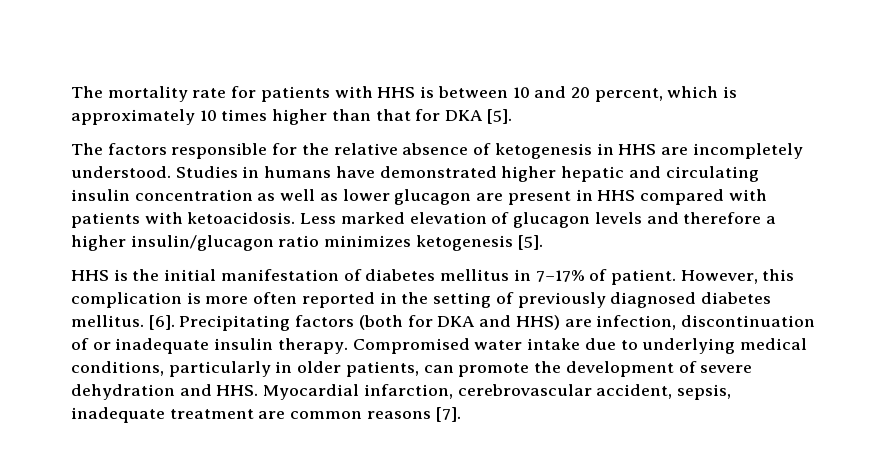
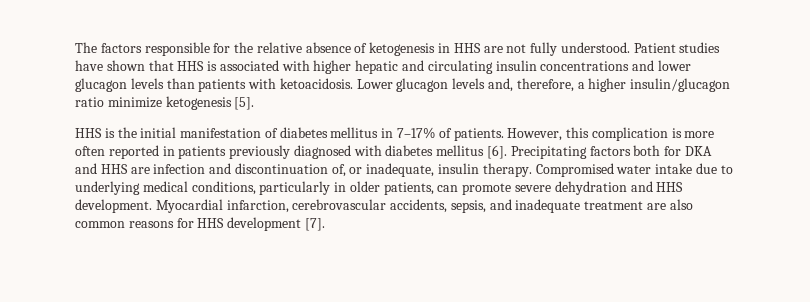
- The mortality rate for patients with HHS is between 10 and 20 percent, which is approximately 10 times higher than that for DKA [5].
- The factors responsible for the relative absence of ketogenesis in HHS are incompletely understood. Studies in humans have demonstrated higher hepatic and circulating insulin concentration as well as lower glucagon are present in HHS compared with patients with ketoacidosis. Less marked elevation of glucagon levels and therefore a higher insulin/glucagon ratio minimizes ketogenesis [5].
+ The factors responsible for the relative absence of ketogenesis in HHS are not fully understood. Patient studies have shown that HHS is associated with higher hepatic and circulating insulin concentrations and lower glucagon levels than patients with ketoacidosis. Lower glucagon levels and, therefore, a higher insulin/glucagon ratio minimize ketogenesis [5].
- HHS is the initial manifestation of diabetes mellitus in 7–17% of patient.
+ HHS is the initial manifestation of diabetes mellitus in 7–17% of patients.
- However, this complication is more often reported in the setting of previously diagnosed diabetes mellitus. [6].
+ However, this complication is more often reported in patients previously diagnosed with diabetes mellitus [6].
- Precipitating factors (both for DKA and HHS) are infection, discontinuation of or inadequate insulin therapy.
+ Precipitating factors both for DKA and HHS are infection and discontinuation of, or inadequate, insulin therapy.
- Compromised water intake due to underlying medical conditions, particularly in older patients, can promote the development of severe dehydration and HHS. Myocardial infarction, cerebrovascular accident, sepsis, inadequate treatment are common reasons [7].
+ Compromised water intake due to underlying medical conditions, particularly in older patients, can promote severe dehydration and HHS development. Myocardial infarction, cerebrovascular accidents, sepsis, and inadequate treatment are also common reasons for HHS development [7].

